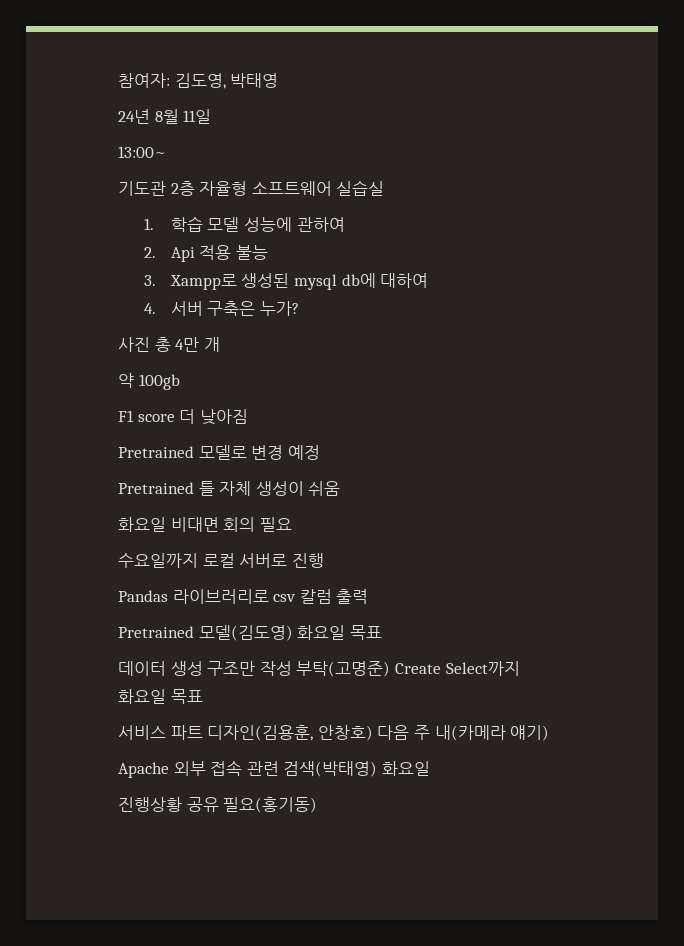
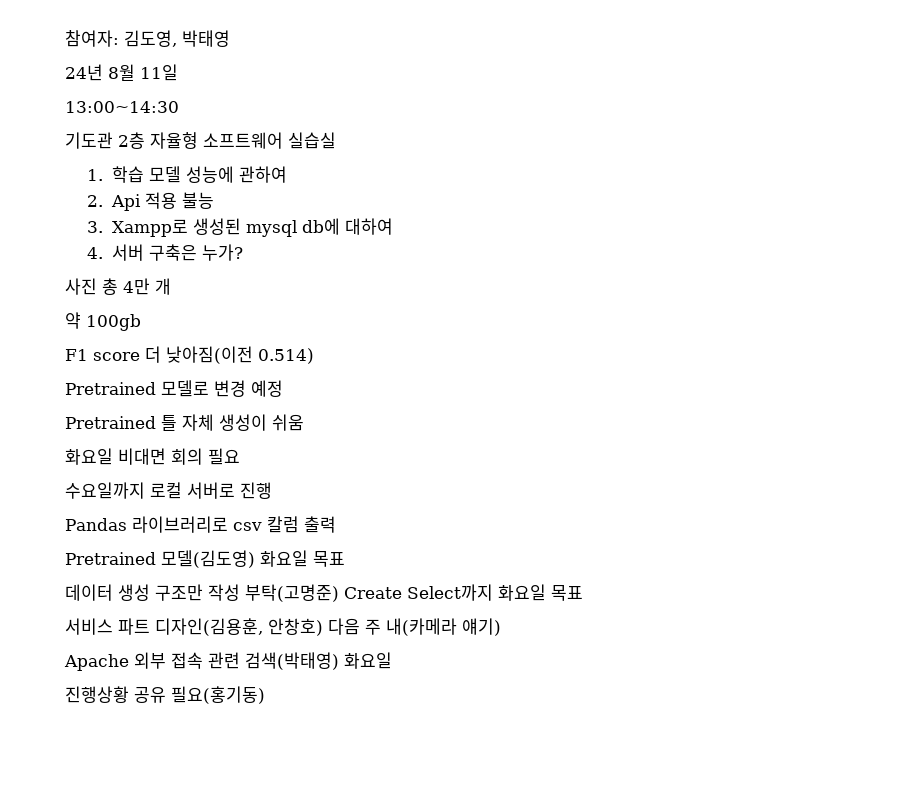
- 13:00~
+ 13:00~14:30
- F1 score 더 낮아짐
+ F1 score 더 낮아짐(이전 0.514)

